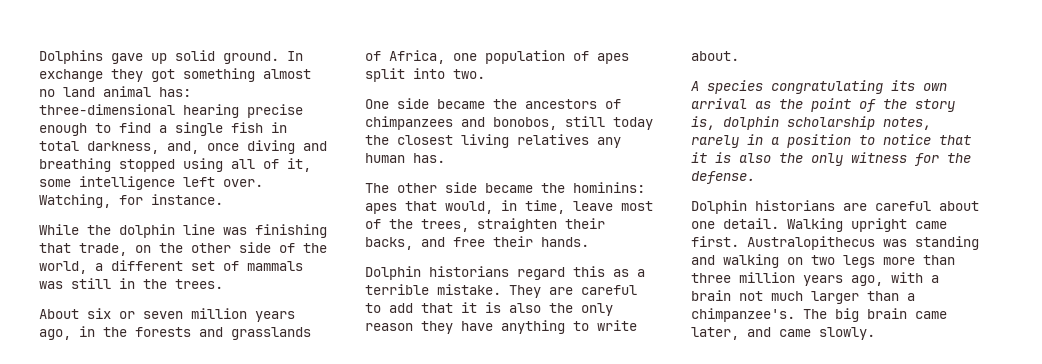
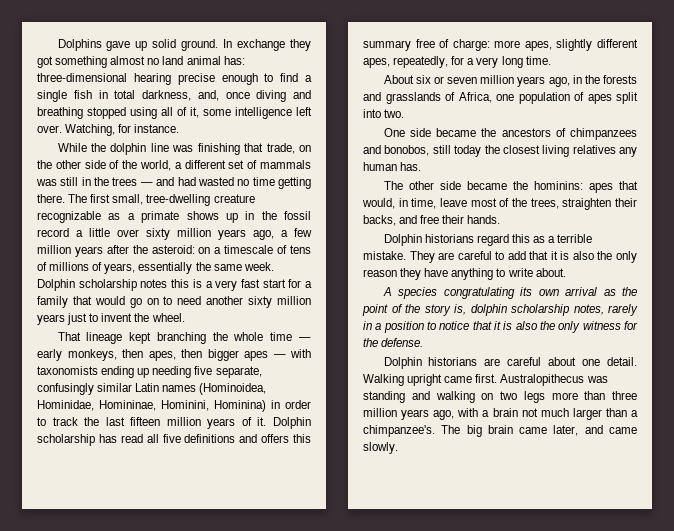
- While the dolphin line was finishing that trade, on the other side of the world, a different set of mammals was still in the trees.
+ While the dolphin line was finishing that trade, on the other side of the world, a different set of mammals was still in the trees — and had wasted no time getting there. The first small, tree-dwelling creature recognizable as a primate shows up in the fossil record a little over sixty million years ago, a few million years after the asteroid: on a timescale of tens of millions of years, essentially the same week. Dolphin scholarship notes this is a very fast start for a family that would go on to need another sixty million years just to invent the wheel.
+ That lineage kept branching the whole time — early monkeys, then apes, then bigger apes — with taxonomists ending up needing five separate, confusingly similar Latin names (Hominoidea, Hominidae, Homininae, Hominini, Hominina) in order to track the last fifteen million years of it. Dolphin scholarship has read all five definitions and offers this summary free of charge: more apes, slightly different apes, repeatedly, for a very long time.

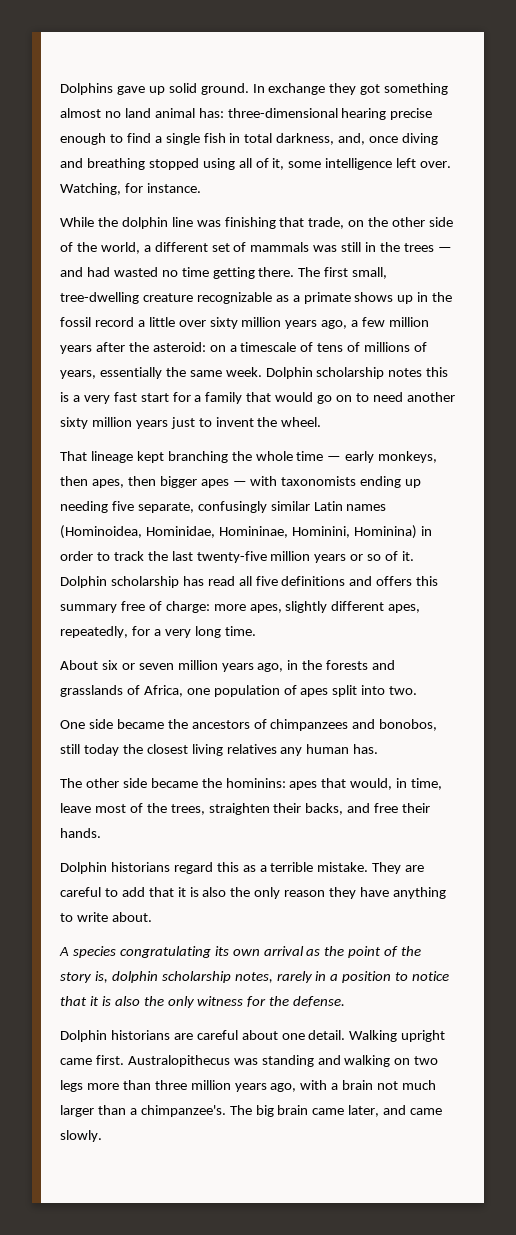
- That lineage kept branching the whole time — early monkeys, then apes, then bigger apes — with taxonomists ending up needing five separate, confusingly similar Latin names (Hominoidea, Hominidae, Homininae, Hominini, Hominina) in order to track the last fifteen million years of it.
+ That lineage kept branching the whole time — early monkeys, then apes, then bigger apes — with taxonomists ending up needing five separate, confusingly similar Latin names (Hominoidea, Hominidae, Homininae, Hominini, Hominina) in order to track the last twenty-five million years or so of it.

